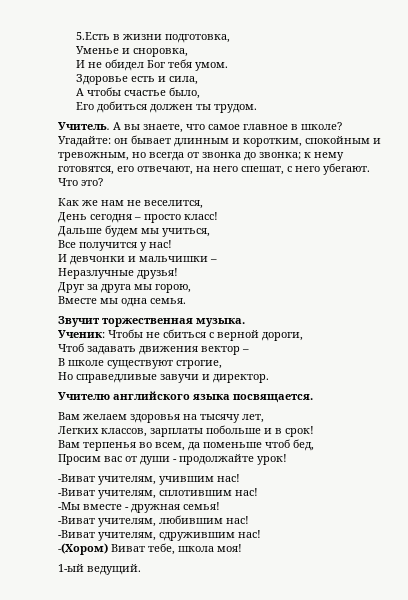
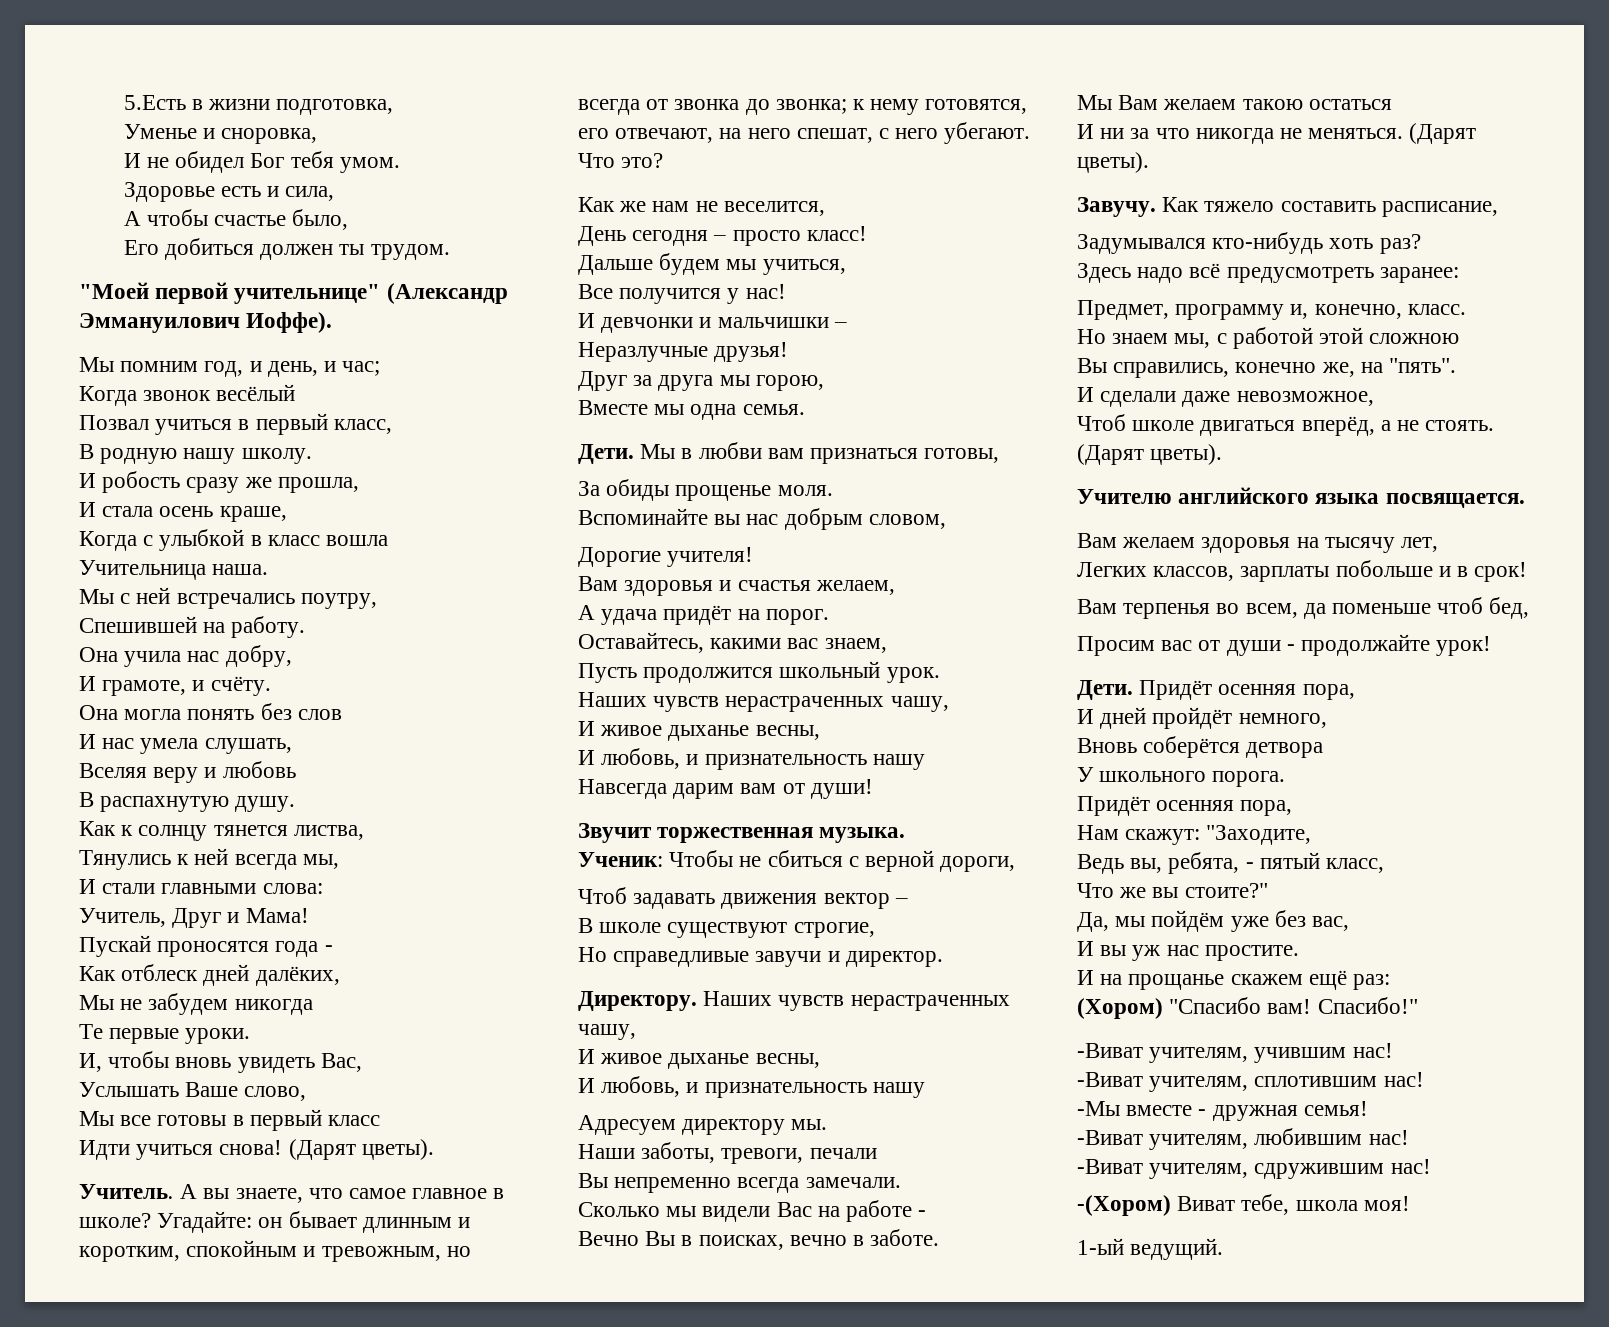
+ "Моей первой учительнице" (Александр Эммануилович Иоффе).
+ Мы помним год, и день, и час;
+ Когда звонок весёлый
+ Позвал учиться в первый класс,
+ В родную нашу школу.
+ И робость сразу же прошла,
+ И стала осень краше,
+ Когда с улыбкой в класс вошла
+ Учительница наша.
+ Мы с ней встречались поутру,
+ Спешившей на работу.
+ Она учила нас добру,
+ И грамоте, и счёту.
+ Она могла понять без слов
+ И нас умела слушать,
+ Вселяя веру и любовь
+ В распахнутую душу.
+ Как к солнцу тянется листва,
+ Тянулись к ней всегда мы,
+ И стали главными слова:
+ Учитель, Друг и Мама!
+ Пускай проносятся года -
+ Как отблеск дней далёких,
+ Мы не забудем никогда
+ Те первые уроки.
+ И, чтобы вновь увидеть Вас,
+ Услышать Ваше слово,
+ Мы все готовы в первый класс
+ Идти учиться снова! (Дарят цветы).
+ Дети. Мы в любви вам признаться готовы,
+ За обиды прощенье моля.
+ Вспоминайте вы нас добрым словом,
+ Дорогие учителя!
+ Вам здоровья и счастья желаем,
+ А удача придёт на порог.
+ Оставайтесь, какими вас знаем,
+ Пусть продолжится школьный урок.
+ Наших чувств нерастраченных чашу,
+ И живое дыханье весны,
+ И любовь, и признательность нашу
+ Навсегда дарим вам от души!
+ Директору. Наших чувств нерастраченных чашу,
+ И живое дыханье весны,
+ И любовь, и признательность нашу
+ Адресуем директору мы.
+ Наши заботы, тревоги, печали
+ Вы непременно всегда замечали.
+ Сколько мы видели Вас на работе -
+ Вечно Вы в поисках, вечно в заботе.
+ Мы Вам желаем такою остаться
+ И ни за что никогда не меняться. (Дарят цветы).
+ Завучу. Как тяжело составить расписание,
+ Задумывался кто-нибудь хоть раз?
+ Здесь надо всё предусмотреть заранее:
+ Предмет, программу и, конечно, класс.
+ Но знаем мы, с работой этой сложною
+ Вы справились, конечно же, на "пять".
+ И сделали даже невозможное,
+ Чтоб школе двигаться вперёд, а не стоять. (Дарят цветы).
+ Дети. Придёт осенняя пора,
+ И дней пройдёт немного,
+ Вновь соберётся детвора
+ У школьного порога.
+ Придёт осенняя пора,
+ Нам скажут: "Заходите,
+ Ведь вы, ребята, - пятый класс,
+ Что же вы стоите?"
+ Да, мы пойдём уже без вас,
+ И вы уж нас простите.
+ И на прощанье скажем ещё раз:
+ (Хором) "Спасибо вам! Спасибо!"

